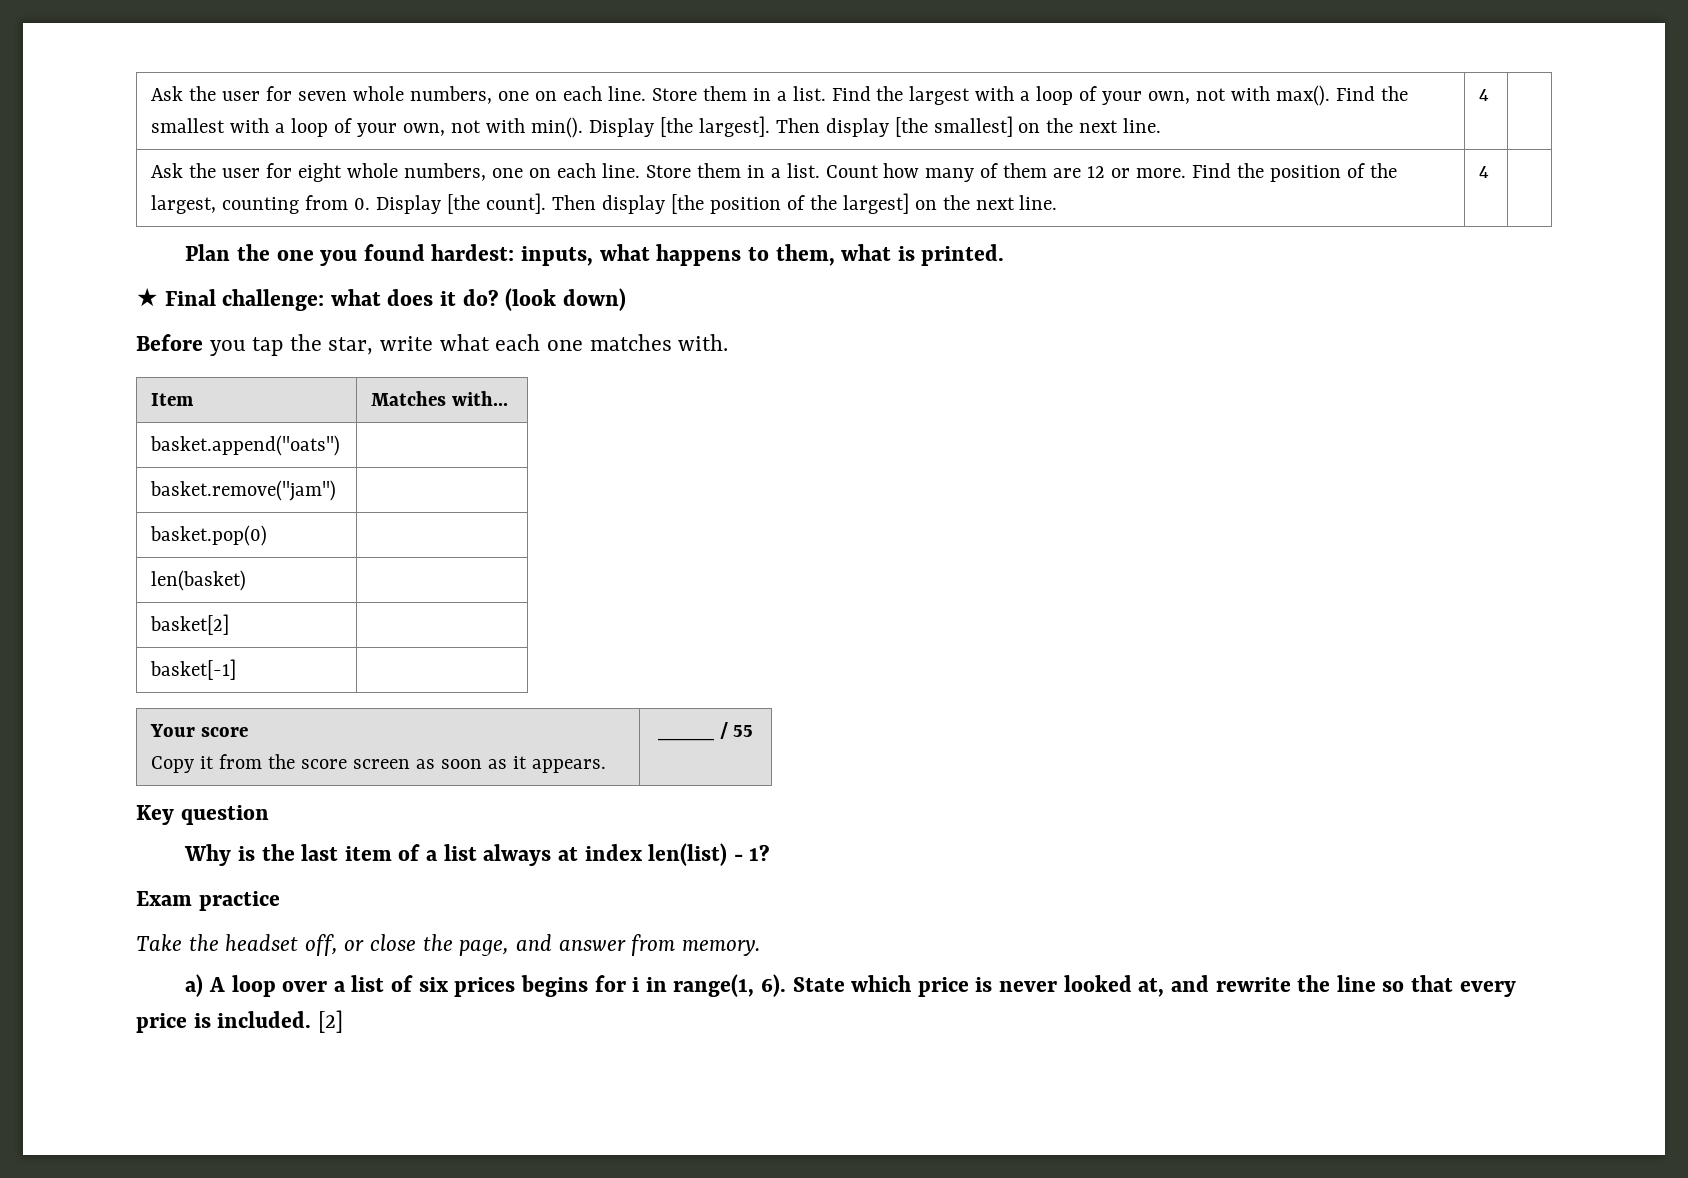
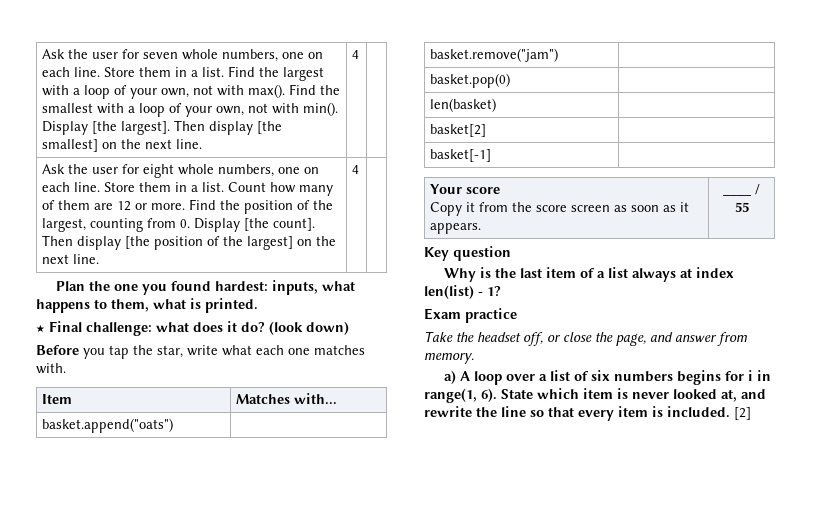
- a) A loop over a list of six prices begins for i in range(1, 6).
+ a) A loop over a list of six numbers begins for i in range(1, 6).
- State which price is never looked at, and rewrite the line so that every price is included.
+ State which item is never looked at, and rewrite the line so that every item is included.

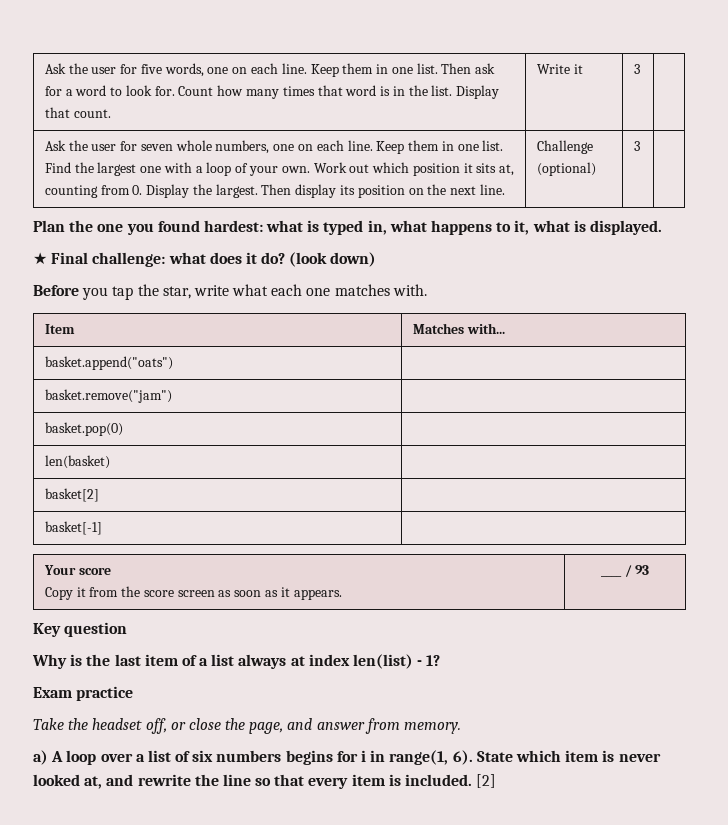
- Ask the user for seven whole numbers, one on each line. Store them in a list.
+ Ask the user for five words, one on each line. Keep them in one list. Then ask for a word to look for. Count how many times that word is in the list. Display that count. | Write it | 3 |
+ Ask the user for seven whole numbers, one on each line. Keep them in one list.
- Find the largest with a loop of your own, not with max(). Find the smallest with a loop of your own, not with min(). Display [the largest]. Then display [the smallest] on the next line. | 4 |
- Ask the user for eight whole numbers, one on each line. Store them in a list. Count how many of them are 12 or more. Find the position of the largest, counting from 0. Display [the count]. Then display [the position of the largest] on the next line. | 4
+ Find the largest one with a loop of your own. Work out which position it sits at, counting from 0. Display the largest. Then display its position on the next line. | Challenge (optional) | 3
- Plan the one you found hardest: inputs, what happens to them, what is printed.
+ Plan the one you found hardest: what is typed in, what happens to it, what is displayed.
  Your score
- Copy it from the score screen as soon as it appears. | ____ / 55
+ Copy it from the score screen as soon as it appears. | ____ / 93

